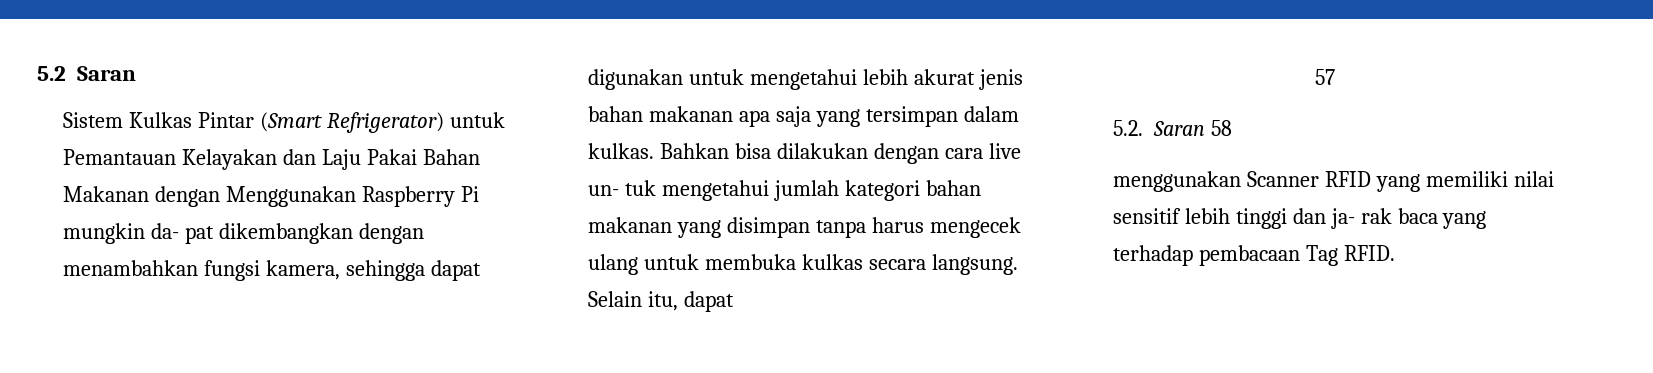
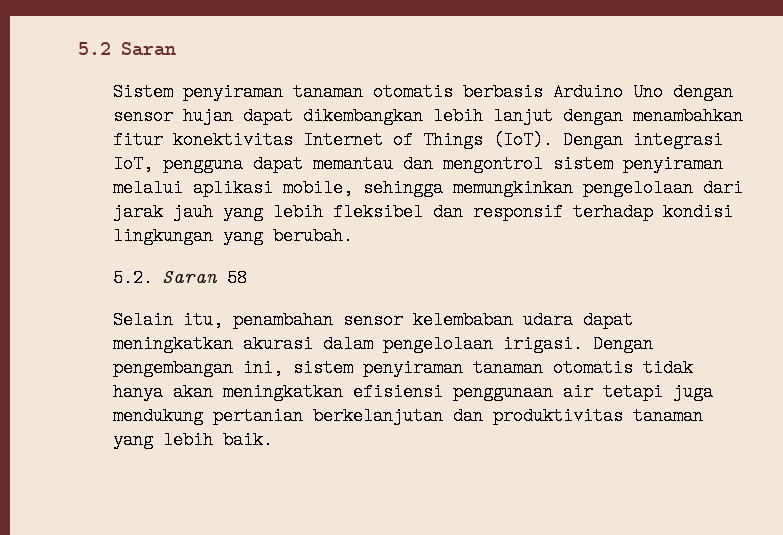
- Sistem Kulkas Pintar (Smart Refrigerator) untuk Pemantauan Kelayakan dan Laju Pakai Bahan Makanan dengan Menggunakan Raspberry Pi mungkin da- pat dikembangkan dengan menambahkan fungsi kamera, sehingga dapat digunakan untuk mengetahui lebih akurat jenis bahan makanan apa saja yang tersimpan dalam kulkas. Bahkan bisa dilakukan dengan cara live un- tuk mengetahui jumlah kategori bahan makanan yang disimpan tanpa harus mengecek ulang untuk membuka kulkas secara langsung. Selain itu, dapat
- 57
+ Sistem penyiraman tanaman otomatis berbasis Arduino Uno dengan sensor hujan dapat dikembangkan lebih lanjut dengan menambahkan fitur konektivitas Internet of Things (IoT). Dengan integrasi IoT, pengguna dapat memantau dan mengontrol sistem penyiraman melalui aplikasi mobile, sehingga memungkinkan pengelolaan dari jarak jauh yang lebih fleksibel dan responsif terhadap kondisi lingkungan yang berubah.
  5.2. Saran 58
- menggunakan Scanner RFID yang memiliki nilai sensitif lebih tinggi dan ja- rak baca yang terhadap pembacaan Tag RFID.
+ Selain itu, penambahan sensor kelembaban udara dapat meningkatkan akurasi dalam pengelolaan irigasi. Dengan pengembangan ini, sistem penyiraman tanaman otomatis tidak hanya akan meningkatkan efisiensi penggunaan air tetapi juga mendukung pertanian berkelanjutan dan produktivitas tanaman yang lebih baik.

